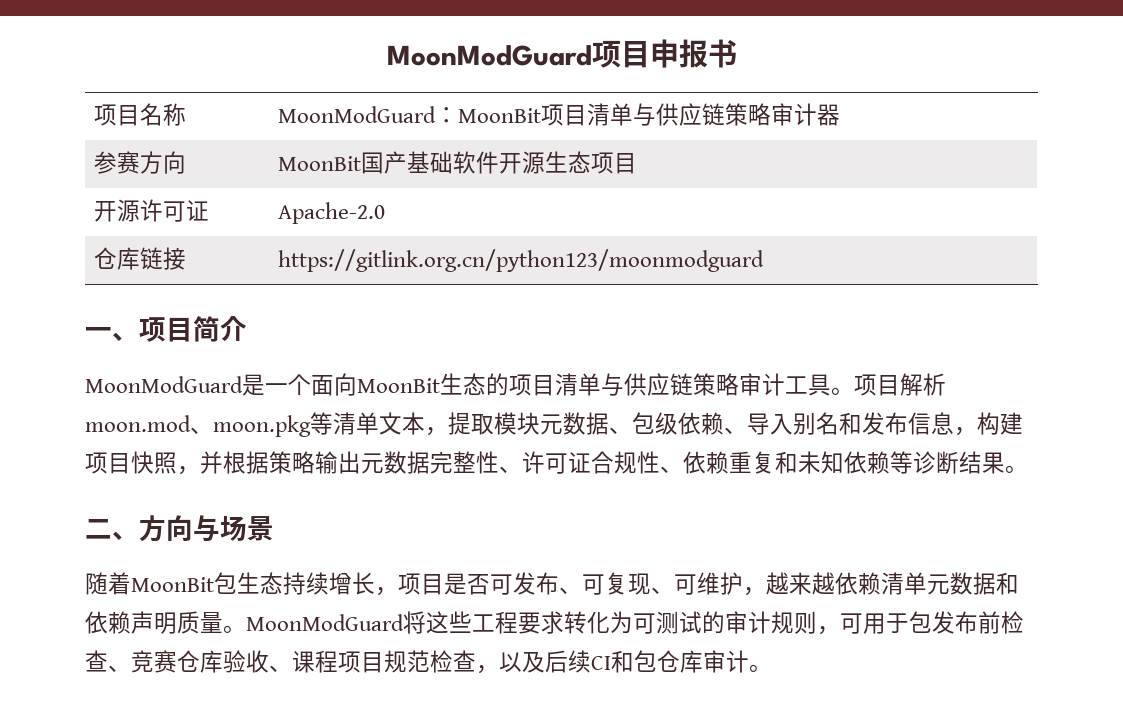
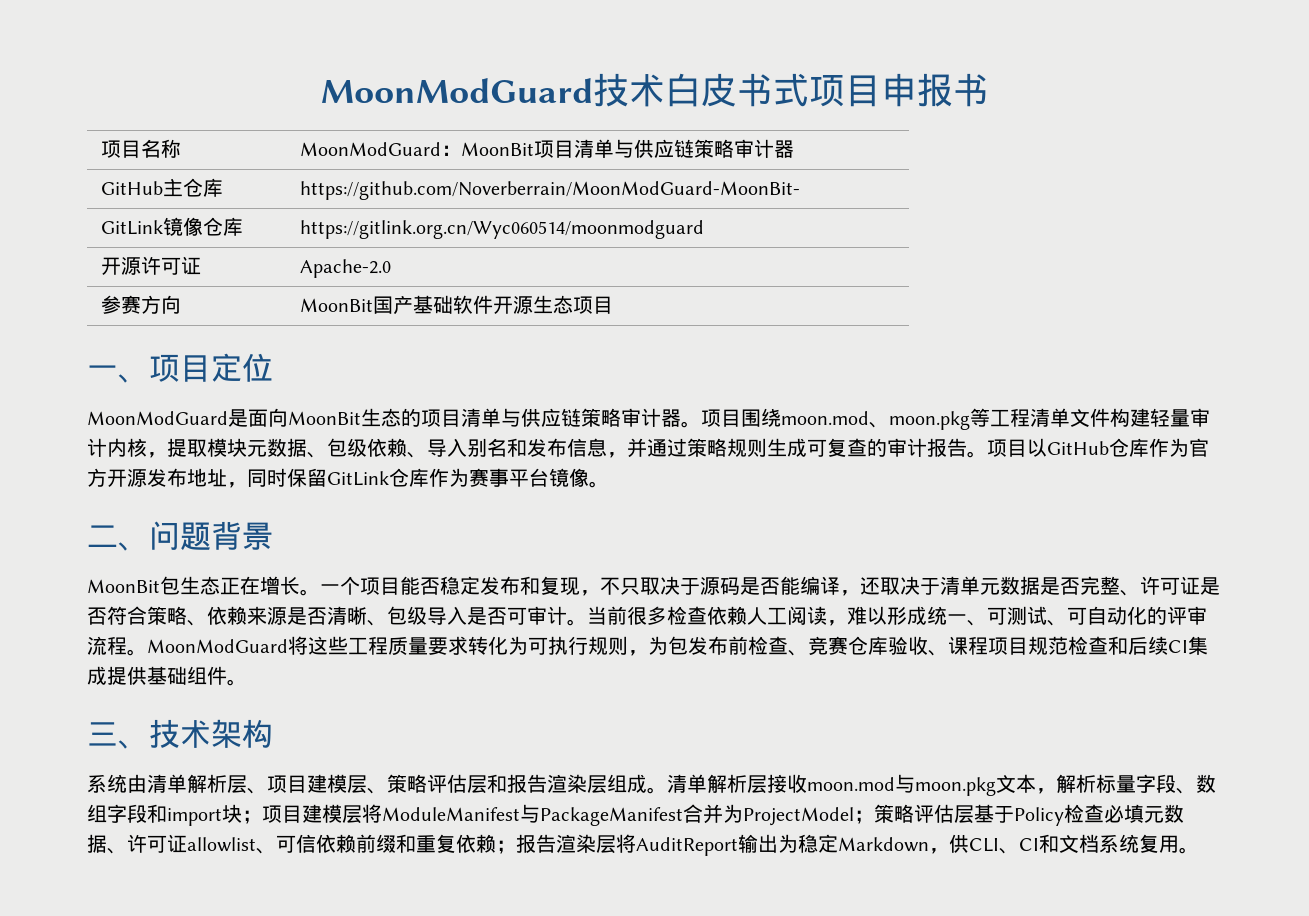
- MoonModGuard项目申报书
+ MoonModGuard技术白皮书式项目申报书
+ GitHub主仓库 | https://github.com/Noverberrain/MoonModGuard-MoonBit-
+ GitLink镜像仓库 | https://gitlink.org.cn/Wyc060514/moonmodguard
+ 开源许可证 | Apache-2.0
- 开源许可证 | Apache-2.0
- 仓库链接 | https://gitlink.org.cn/python123/moonmodguard
- 一、项目简介
+ 一、项目定位
- MoonModGuard是一个面向MoonBit生态的项目清单与供应链策略审计工具。项目解析moon.mod、moon.pkg等清单文本，提取模块元数据、包级依赖、导入别名和发布信息，构建项目快照，并根据策略输出元数据完整性、许可证合规性、依赖重复和未知依赖等诊断结果。
+ MoonModGuard是面向MoonBit生态的项目清单与供应链策略审计器。项目围绕moon.mod、moon.pkg等工程清单文件构建轻量审计内核，提取模块元数据、包级依赖、导入别名和发布信息，并通过策略规则生成可复查的审计报告。项目以GitHub仓库作为官方开源发布地址，同时保留GitLink仓库作为赛事平台镜像。
- 二、方向与场景
+ 二、问题背景
- 随着MoonBit包生态持续增长，项目是否可发布、可复现、可维护，越来越依赖清单元数据和依赖声明质量。
+ MoonBit包生态正在增长。一个项目能否稳定发布和复现，不只取决于源码是否能编译，还取决于清单元数据是否完整、许可证是否符合策略、依赖来源是否清晰、包级导入是否可审计。当前很多检查依赖人工阅读，难以形成统一、可测试、可自动化的评审流程。
- MoonModGuard将这些工程要求转化为可测试的审计规则，可用于包发布前检查、竞赛仓库验收、课程项目规范检查，以及后续CI和包仓库审计。
+ MoonModGuard将这些工程质量要求转化为可执行规则，为包发布前检查、竞赛仓库验收、课程项目规范检查和后续CI集成提供基础组件。
+ 三、技术架构
+ 系统由清单解析层、项目建模层、策略评估层和报告渲染层组成。清单解析层接收moon.mod与moon.pkg文本，解析标量字段、数组字段和import块；项目建模层将ModuleManifest与PackageManifest合并为ProjectModel；策略评估层基于Policy检查必填元数据、许可证allowlist、可信依赖前缀和重复依赖；报告渲染层将AuditReport输出为稳定Markdown，供CLI、CI和文档系统复用。

